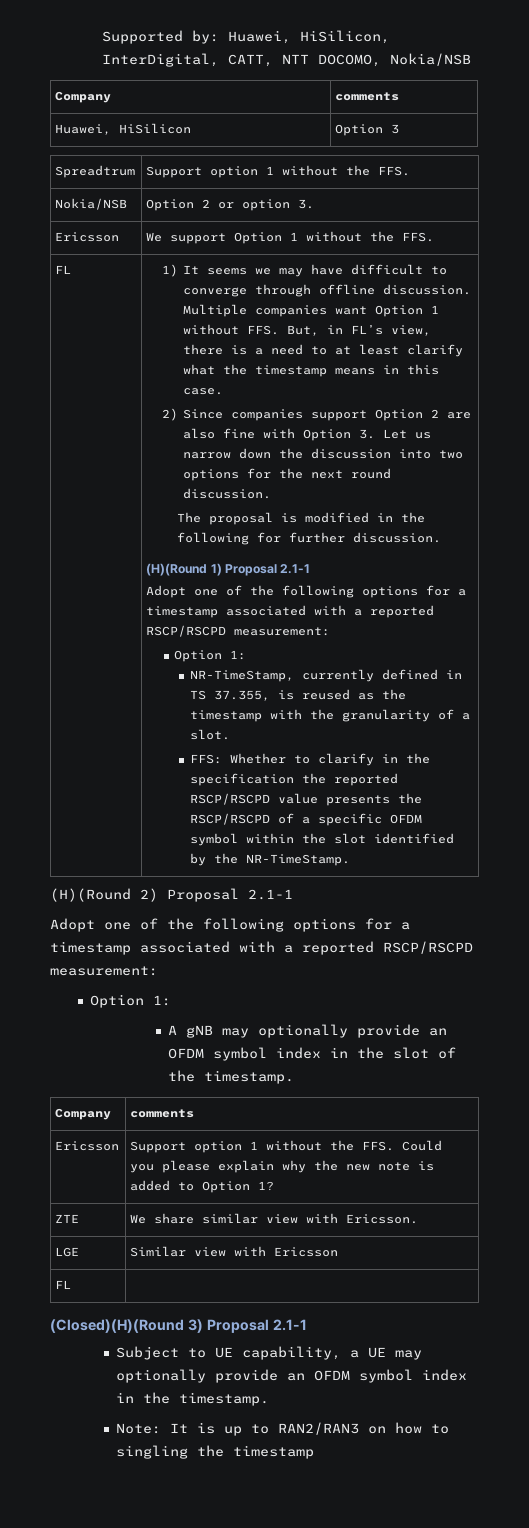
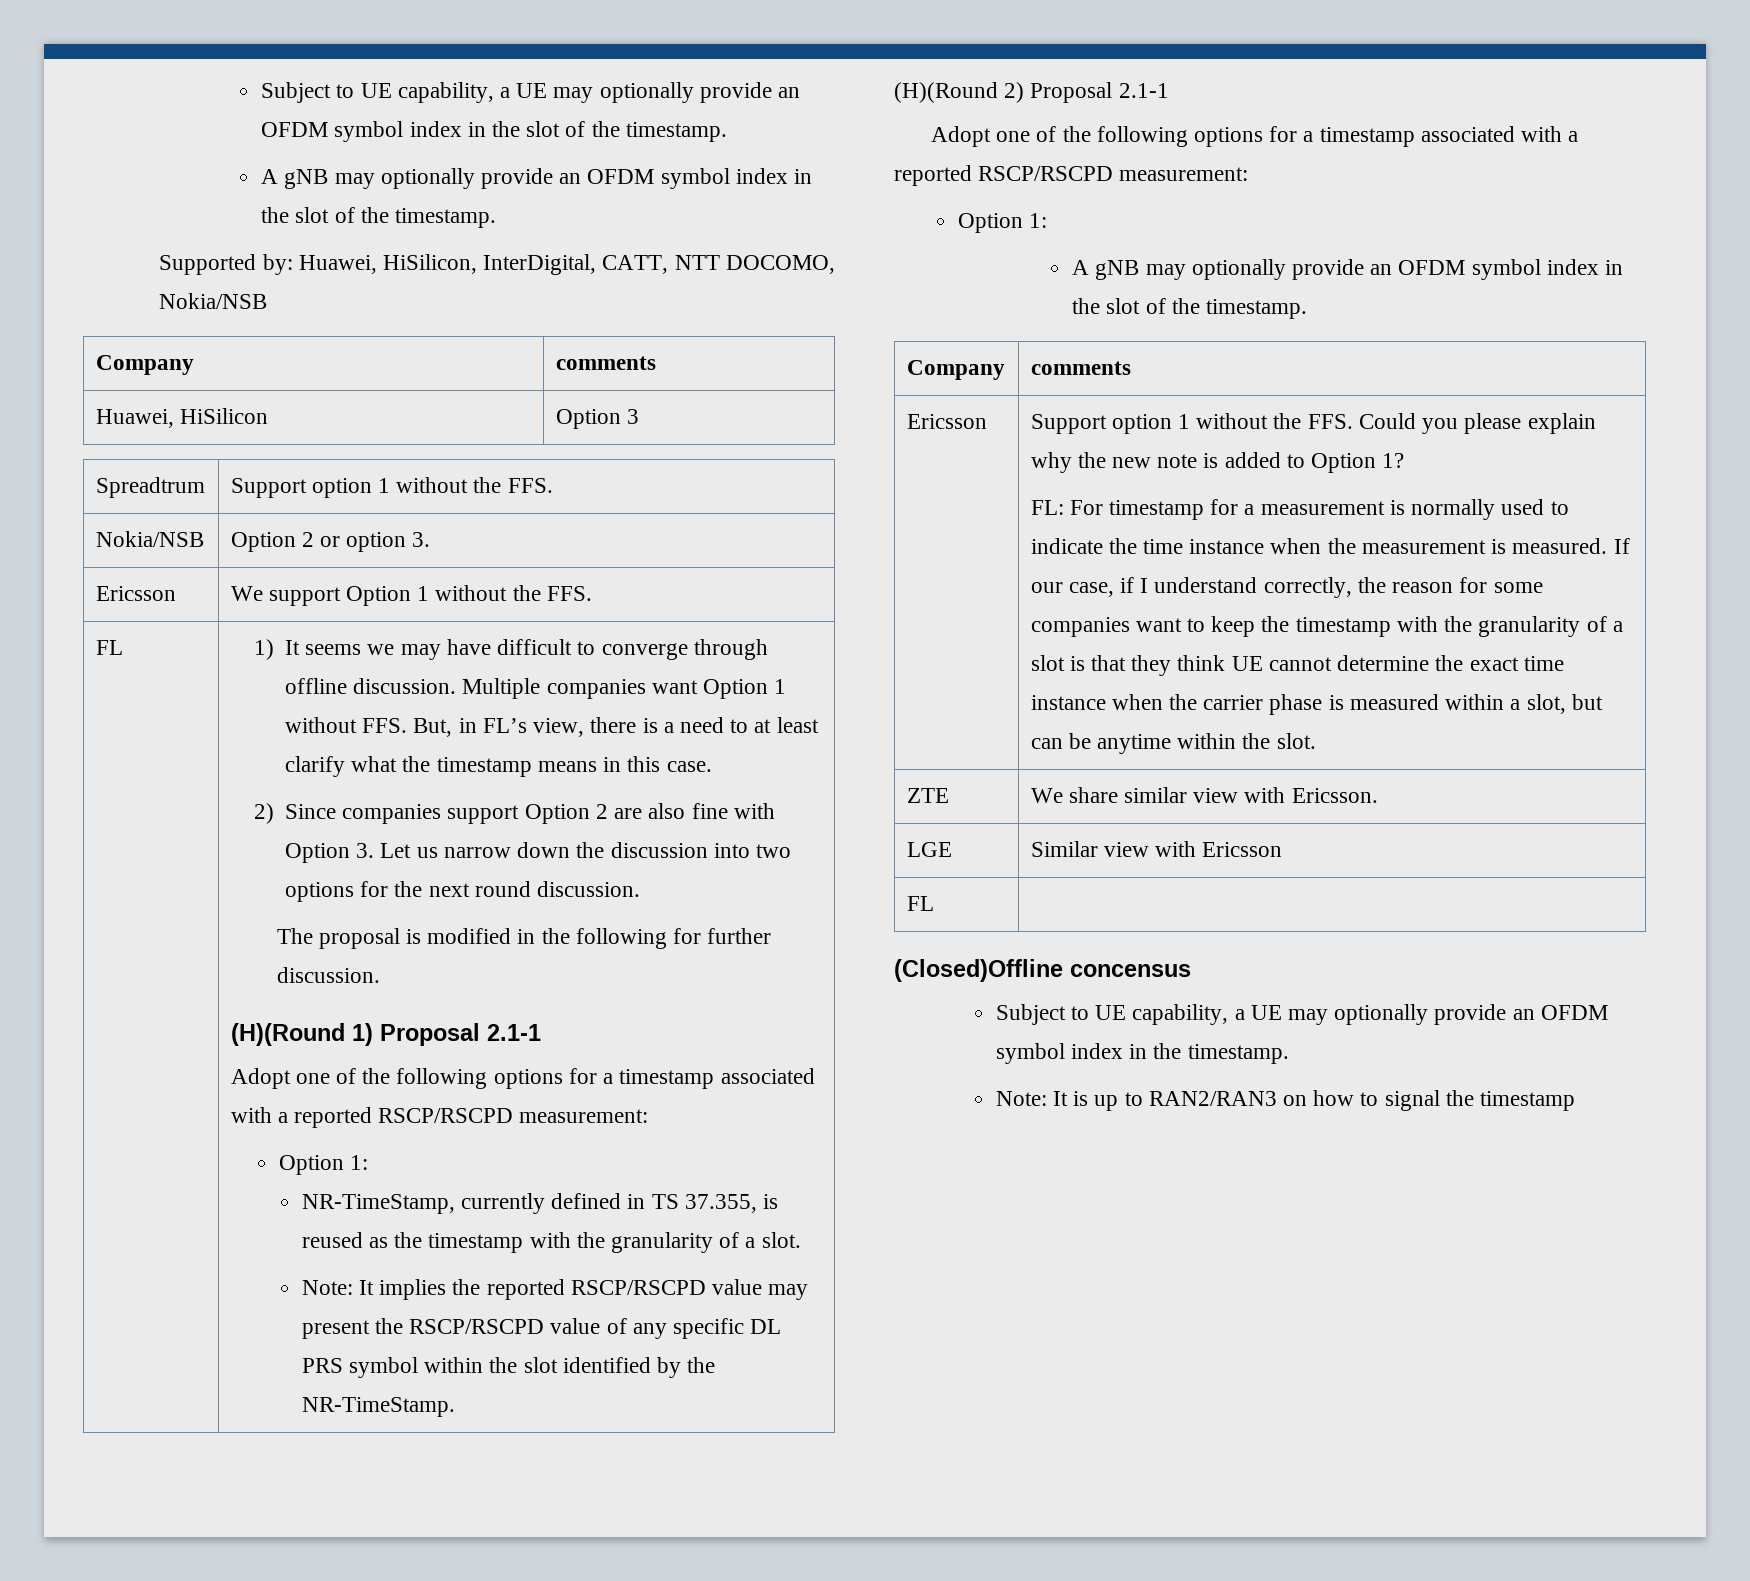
+ Subject to UE capability, a UE may optionally provide an OFDM symbol index in the slot of the timestamp.
+ A gNB may optionally provide an OFDM symbol index in the slot of the timestamp.
- FFS: Whether to clarify in the specification the reported RSCP/RSCPD value presents the RSCP/RSCPD of a specific OFDM symbol within the slot identified by the NR-TimeStamp.
+ Note: It implies the reported RSCP/RSCPD value may present the RSCP/RSCPD value of any specific DL PRS symbol within the slot identified by the NR-TimeStamp.
+ FL: For timestamp for a measurement is normally used to indicate the time instance when the measurement is measured. If our case, if I understand correctly, the reason for some companies want to keep the timestamp with the granularity of a slot is that they think UE cannot determine the exact time instance when the carrier phase is measured within a slot, but can be anytime within the slot.
- (Closed)(H)(Round 3) Proposal 2.1-1
+ (Closed)Offline concensus
- Note: It is up to RAN2/RAN3 on how to singling the timestamp
+ Note: It is up to RAN2/RAN3 on how to signal the timestamp

